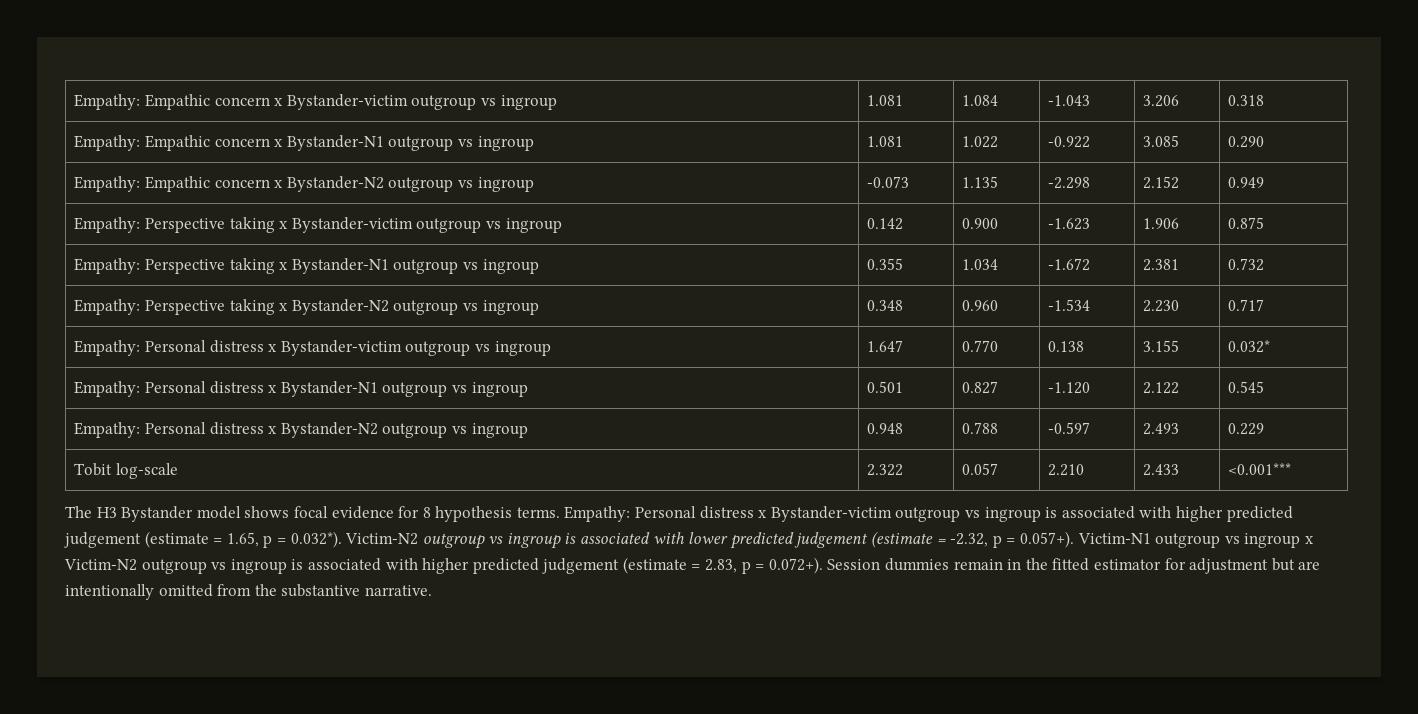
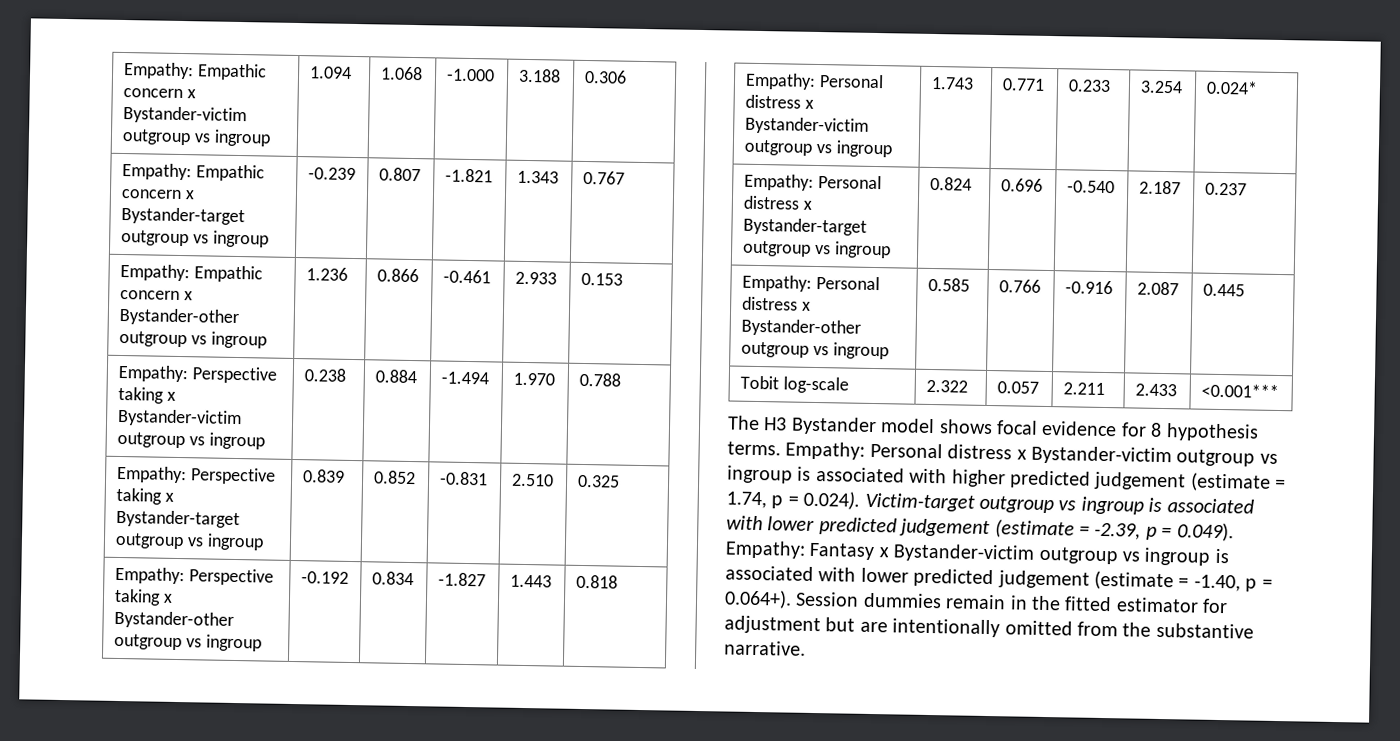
- Empathy: Empathic concern x Bystander-victim outgroup vs ingroup | 1.081 | 1.084 | -1.043 | 3.206 | 0.318
- Empathy: Empathic concern x Bystander-N1 outgroup vs ingroup | 1.081 | 1.022 | -0.922 | 3.085 | 0.290
- Empathy: Empathic concern x Bystander-N2 outgroup vs ingroup | -0.073 | 1.135 | -2.298 | 2.152 | 0.949
+ Empathy: Empathic concern x Bystander-victim outgroup vs ingroup | 1.094 | 1.068 | -1.000 | 3.188 | 0.306
+ Empathy: Empathic concern x Bystander-target outgroup vs ingroup | -0.239 | 0.807 | -1.821 | 1.343 | 0.767
+ Empathy: Empathic concern x Bystander-other outgroup vs ingroup | 1.236 | 0.866 | -0.461 | 2.933 | 0.153
- Empathy: Perspective taking x Bystander-victim outgroup vs ingroup | 0.142 | 0.900 | -1.623 | 1.906 | 0.875
- Empathy: Perspective taking x Bystander-N1 outgroup vs ingroup | 0.355 | 1.034 | -1.672 | 2.381 | 0.732
- Empathy: Perspective taking x Bystander-N2 outgroup vs ingroup | 0.348 | 0.960 | -1.534 | 2.230 | 0.717
+ Empathy: Perspective taking x Bystander-victim outgroup vs ingroup | 0.238 | 0.884 | -1.494 | 1.970 | 0.788
+ Empathy: Perspective taking x Bystander-target outgroup vs ingroup | 0.839 | 0.852 | -0.831 | 2.510 | 0.325
+ Empathy: Perspective taking x Bystander-other outgroup vs ingroup | -0.192 | 0.834 | -1.827 | 1.443 | 0.818
- Empathy: Personal distress x Bystander-victim outgroup vs ingroup | 1.647 | 0.770 | 0.138 | 3.155 | 0.032*
- Empathy: Personal distress x Bystander-N1 outgroup vs ingroup | 0.501 | 0.827 | -1.120 | 2.122 | 0.545
- Empathy: Personal distress x Bystander-N2 outgroup vs ingroup | 0.948 | 0.788 | -0.597 | 2.493 | 0.229
+ Empathy: Personal distress x Bystander-victim outgroup vs ingroup | 1.743 | 0.771 | 0.233 | 3.254 | 0.024*
+ Empathy: Personal distress x Bystander-target outgroup vs ingroup | 0.824 | 0.696 | -0.540 | 2.187 | 0.237
+ Empathy: Personal distress x Bystander-other outgroup vs ingroup | 0.585 | 0.766 | -0.916 | 2.087 | 0.445
- Tobit log-scale | 2.322 | 0.057 | 2.210 | 2.433 | <0.001***
+ Tobit log-scale | 2.322 | 0.057 | 2.211 | 2.433 | <0.001***
- Empathy: Personal distress x Bystander-victim outgroup vs ingroup is associated with higher predicted judgement (estimate = 1.65, p = 0.032*). Victim-N2 outgroup vs ingroup is associated with lower predicted judgement (estimate = -2.32, p = 0.057+). Victim-N1 outgroup vs ingroup x Victim-N2 outgroup vs ingroup is associated with higher predicted judgement (estimate = 2.83, p = 0.072+). Session dummies remain in the fitted estimator for adjustment but are intentionally omitted from the substantive narrative.
+ Empathy: Personal distress x Bystander-victim outgroup vs ingroup is associated with higher predicted judgement (estimate = 1.74, p = 0.024). Victim-target outgroup vs ingroup is associated with lower predicted judgement (estimate = -2.39, p = 0.049). Empathy: Fantasy x Bystander-victim outgroup vs ingroup is associated with lower predicted judgement (estimate = -1.40, p = 0.064+). Session dummies remain in the fitted estimator for adjustment but are intentionally omitted from the substantive narrative.

